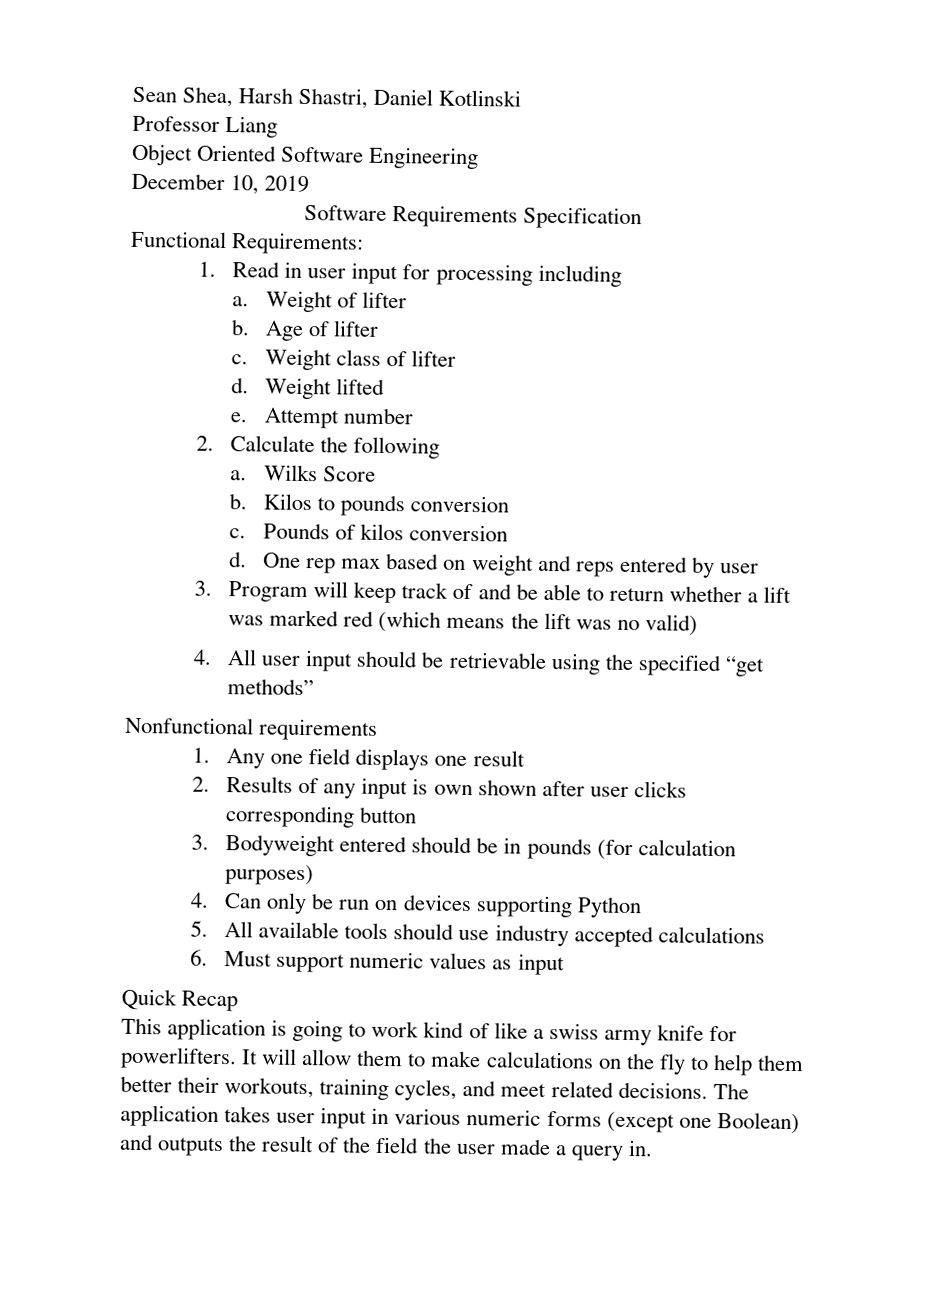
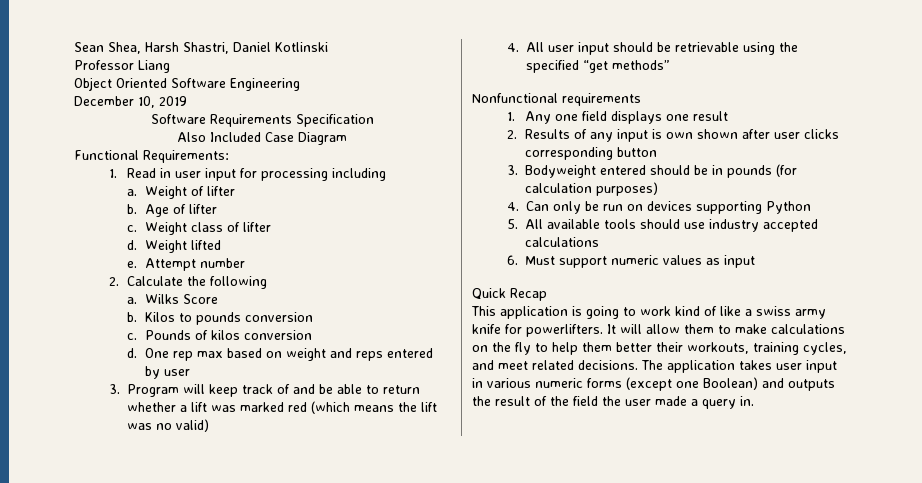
+ Also Included Case Diagram

